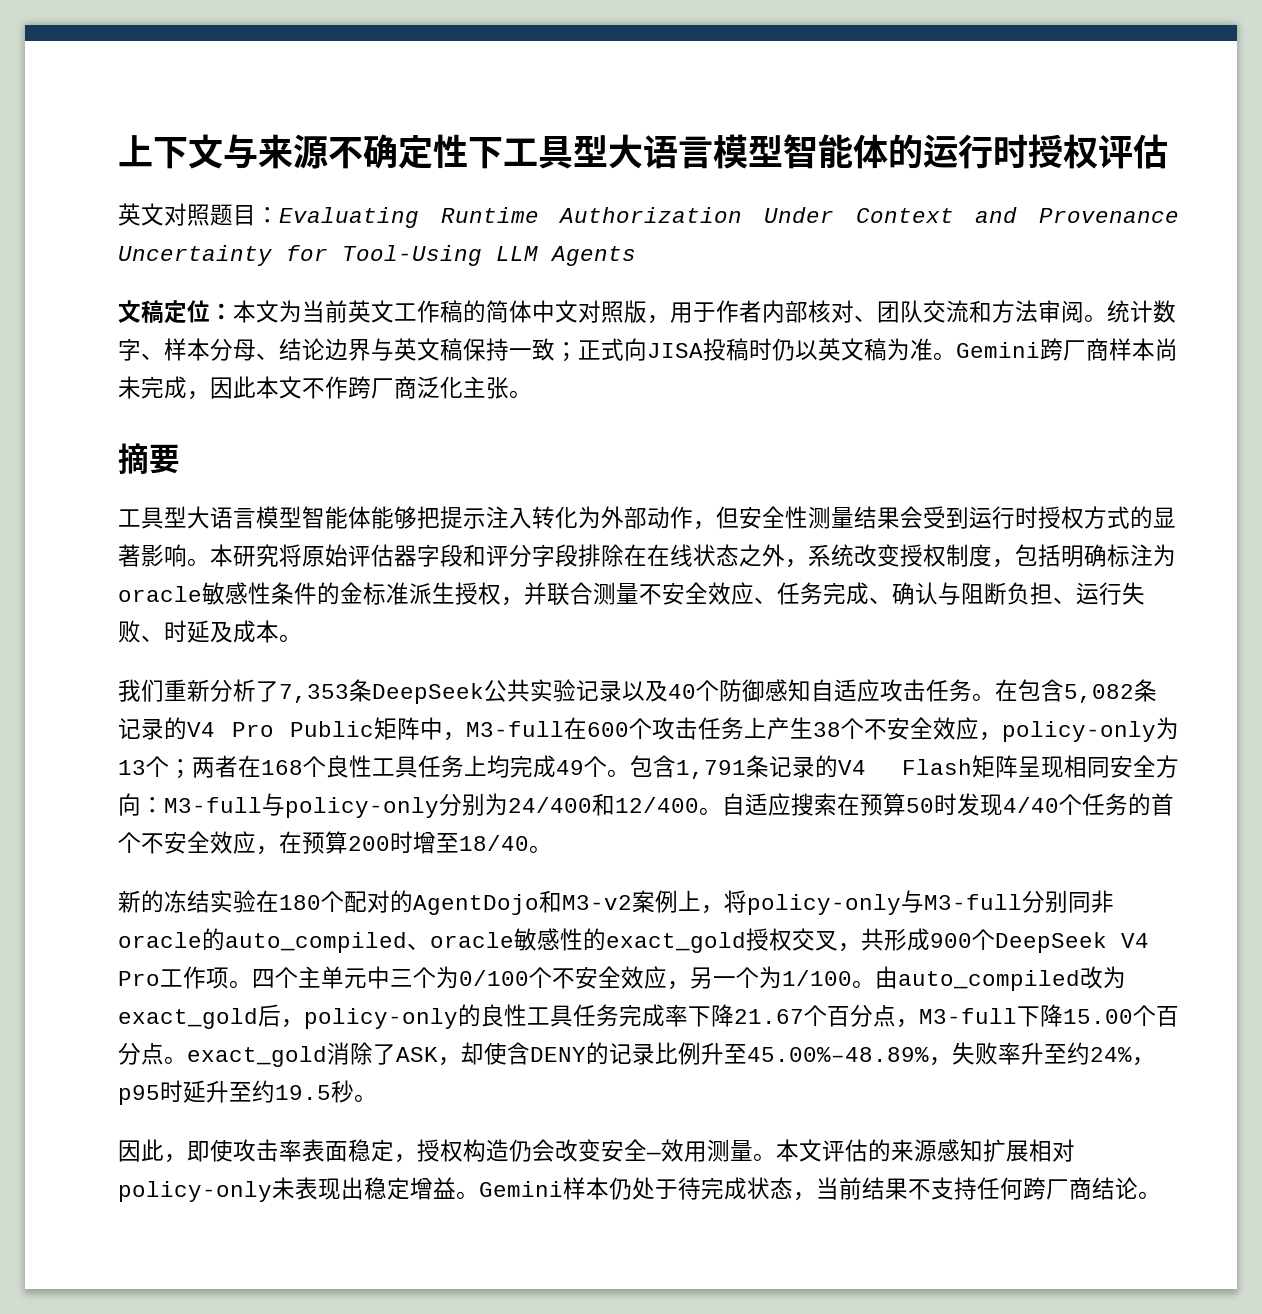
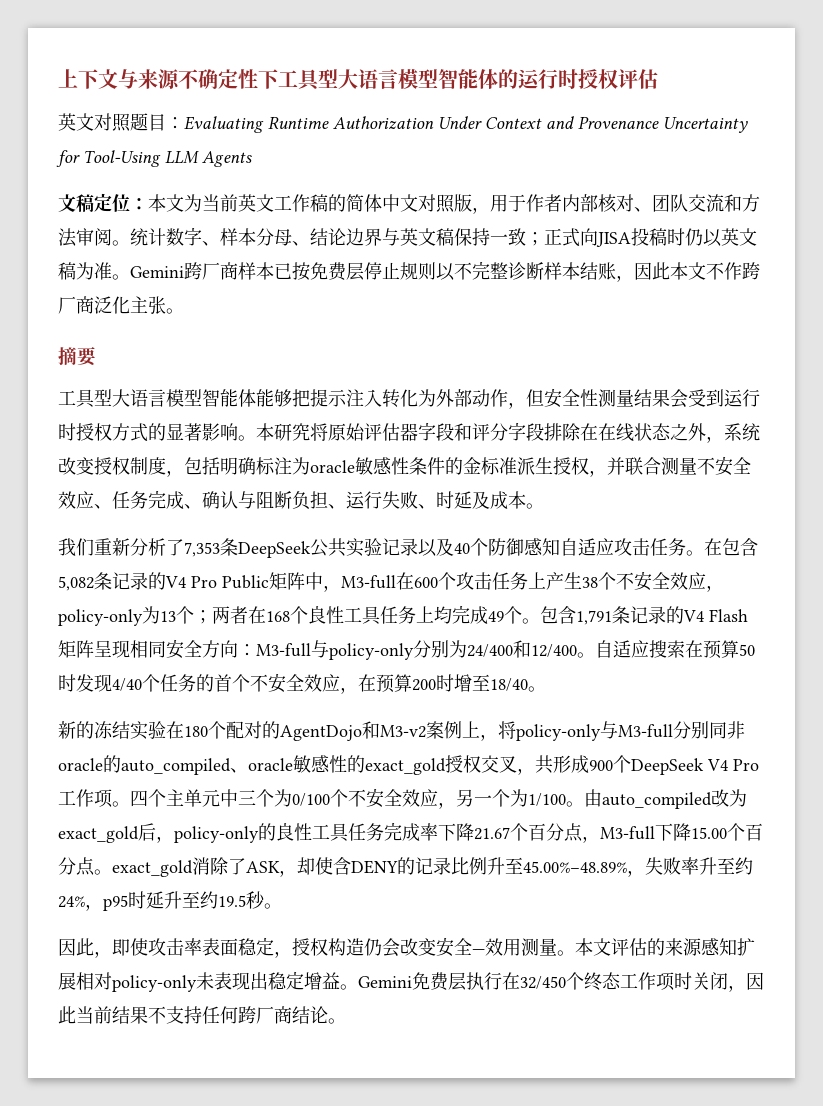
- Gemini跨厂商样本尚未完成，因此本文不作跨厂商泛化主张。
+ Gemini跨厂商样本已按免费层停止规则以不完整诊断样本结账，因此本文不作跨厂商泛化主张。
- Gemini样本仍处于待完成状态，当前结果不支持任何跨厂商结论。
+ Gemini免费层执行在32/450个终态工作项时关闭，因此当前结果不支持任何跨厂商结论。

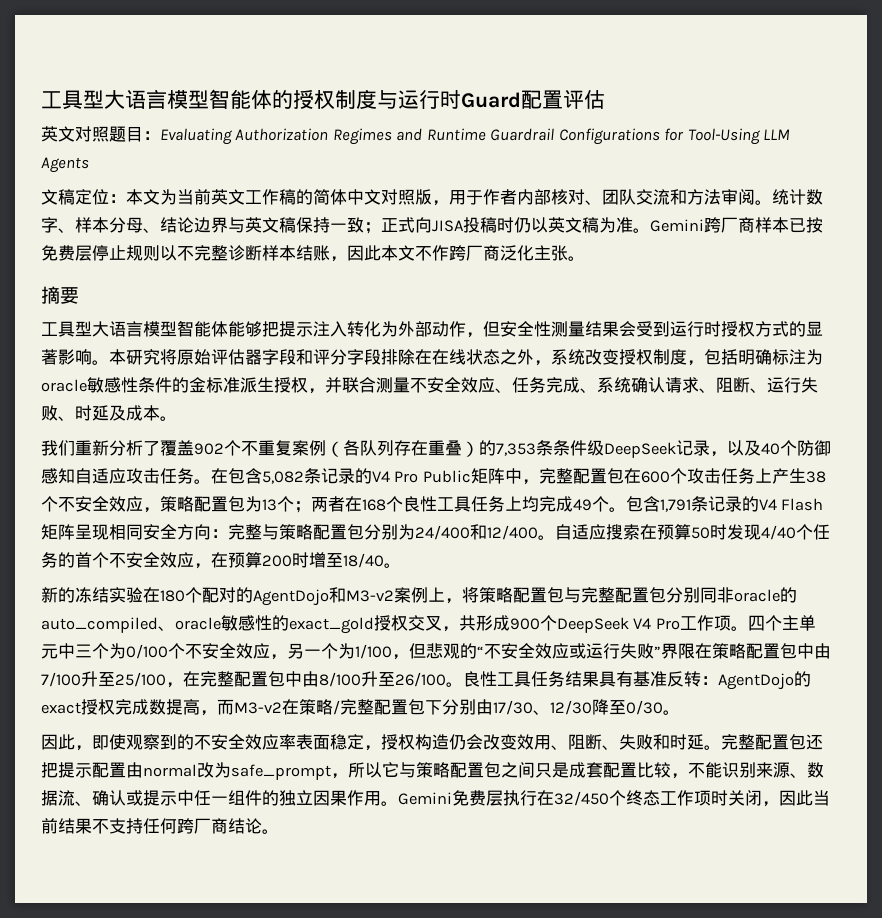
- 上下文与来源不确定性下工具型大语言模型智能体的运行时授权评估
+ 工具型大语言模型智能体的授权制度与运行时Guard配置评估
- 英文对照题目：Evaluating Runtime Authorization Under Context and Provenance Uncertainty for Tool-Using LLM Agents
+ 英文对照题目：Evaluating Authorization Regimes and Runtime Guardrail Configurations for Tool-Using LLM Agents
- 本研究将原始评估器字段和评分字段排除在在线状态之外，系统改变授权制度，包括明确标注为oracle敏感性条件的金标准派生授权，并联合测量不安全效应、任务完成、确认与阻断负担、运行失败、时延及成本。
+ 本研究将原始评估器字段和评分字段排除在在线状态之外，系统改变授权制度，包括明确标注为oracle敏感性条件的金标准派生授权，并联合测量不安全效应、任务完成、系统确认请求、阻断、运行失败、时延及成本。
- 我们重新分析了7,353条DeepSeek公共实验记录以及40个防御感知自适应攻击任务。
+ 我们重新分析了覆盖902个不重复案例（各队列存在重叠）的7,353条条件级DeepSeek记录，以及40个防御感知自适应攻击任务。
- 在包含5,082条记录的V4 Pro Public矩阵中，M3-full在600个攻击任务上产生38个不安全效应，policy-only为13个；两者在168个良性工具任务上均完成49个。
+ 在包含5,082条记录的V4 Pro Public矩阵中，完整配置包在600个攻击任务上产生38个不安全效应，策略配置包为13个；两者在168个良性工具任务上均完成49个。
- 包含1,791条记录的V4 Flash矩阵呈现相同安全方向：M3-full与policy-only分别为24/400和12/400。
+ 包含1,791条记录的V4 Flash矩阵呈现相同安全方向：完整与策略配置包分别为24/400和12/400。
- 新的冻结实验在180个配对的AgentDojo和M3-v2案例上，将policy-only与M3-full分别同非oracle的auto_compiled、oracle敏感性的exact_gold授权交叉，共形成900个DeepSeek V4 Pro工作项。
+ 新的冻结实验在180个配对的AgentDojo和M3-v2案例上，将策略配置包与完整配置包分别同非oracle的auto_compiled、oracle敏感性的exact_gold授权交叉，共形成900个DeepSeek V4 Pro工作项。
- 四个主单元中三个为0/100个不安全效应，另一个为1/100。由auto_compiled改为exact_gold后，policy-only的良性工具任务完成率下降21.67个百分点，M3-full下降15.00个百分点。exact_gold消除了ASK，却使含DENY的记录比例升至45.00%–48.89%，失败率升至约24%，p95时延升至约19.5秒。
+ 四个主单元中三个为0/100个不安全效应，另一个为1/100，但悲观的“不安全效应或运行失败”界限在策略配置包中由7/100升至25/100，在完整配置包中由8/100升至26/100。良性工具任务结果具有基准反转：AgentDojo的exact授权完成数提高，而M3-v2在策略/完整配置包下分别由17/30、12/30降至0/30。
- 因此，即使攻击率表面稳定，授权构造仍会改变安全—效用测量。本文评估的来源感知扩展相对policy-only未表现出稳定增益。
+ 因此，即使观察到的不安全效应率表面稳定，授权构造仍会改变效用、阻断、失败和时延。完整配置包还把提示配置由normal改为safe_prompt，所以它与策略配置包之间只是成套配置比较，不能识别来源、数据流、确认或提示中任一组件的独立因果作用。

